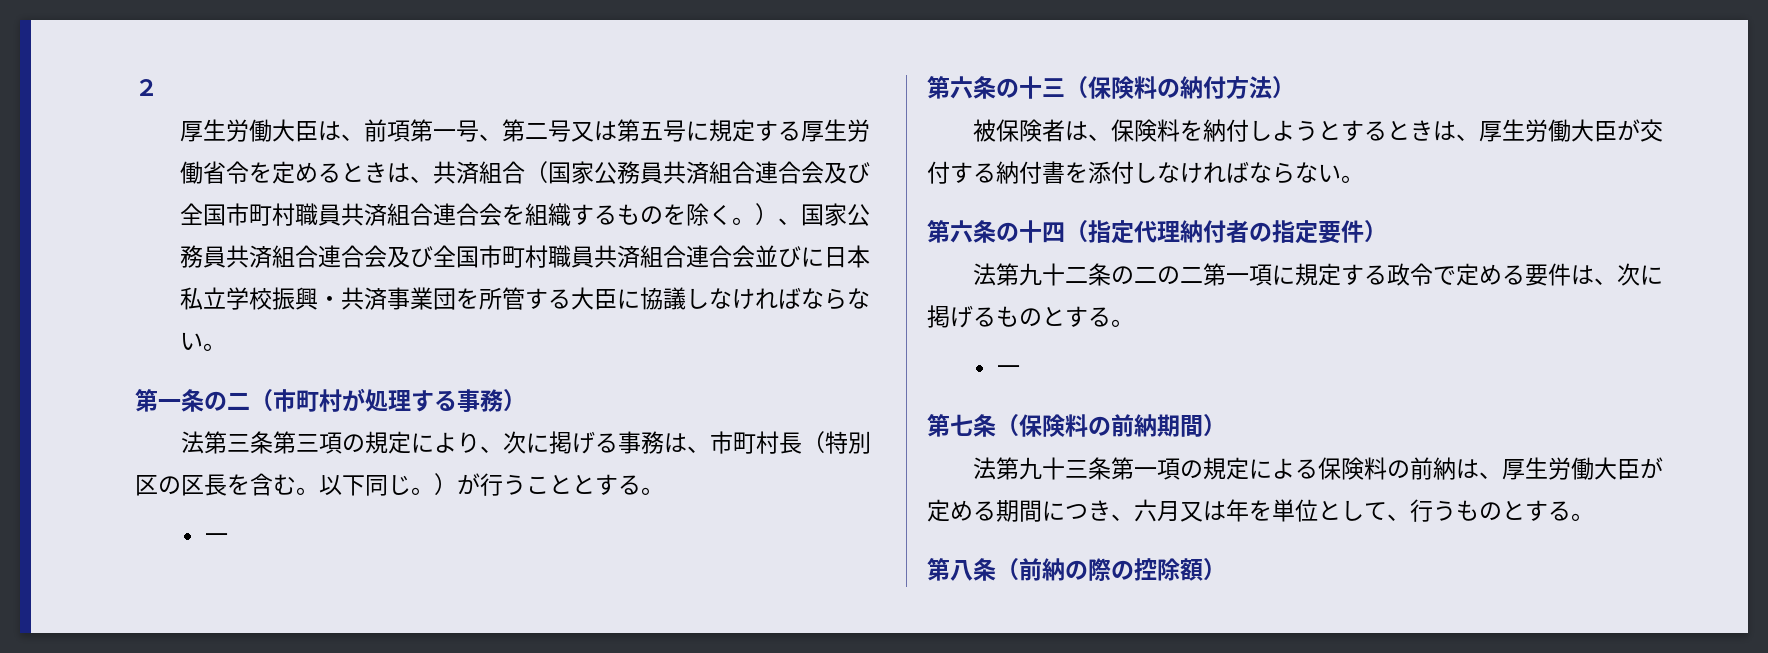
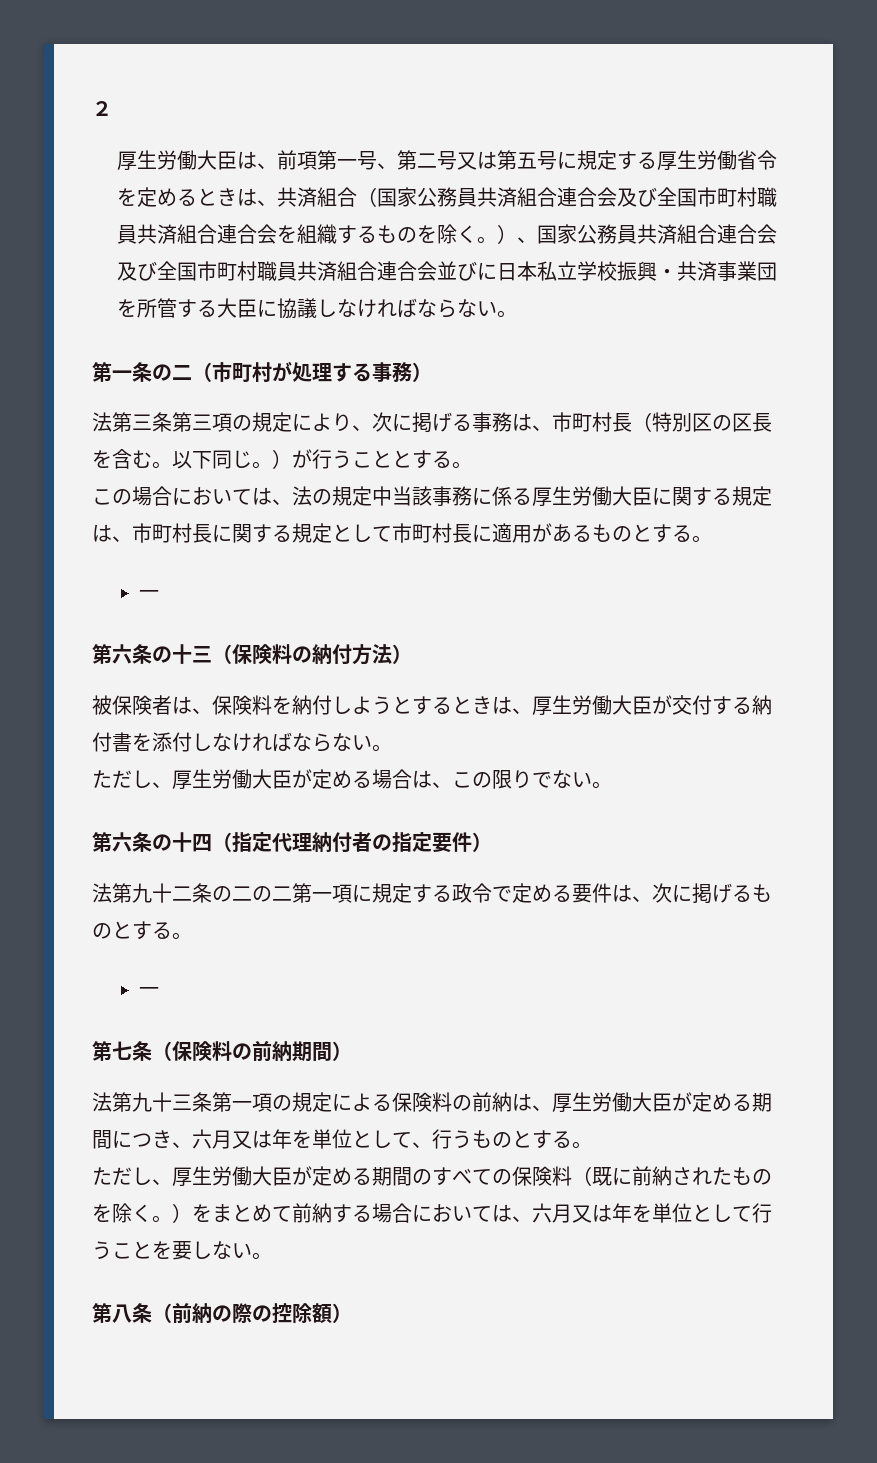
+ この場合においては、法の規定中当該事務に係る厚生労働大臣に関する規定は、市町村長に関する規定として市町村長に適用があるものとする。
+ ただし、厚生労働大臣が定める場合は、この限りでない。
+ ただし、厚生労働大臣が定める期間のすべての保険料（既に前納されたものを除く。）をまとめて前納する場合においては、六月又は年を単位として行うことを要しない。

